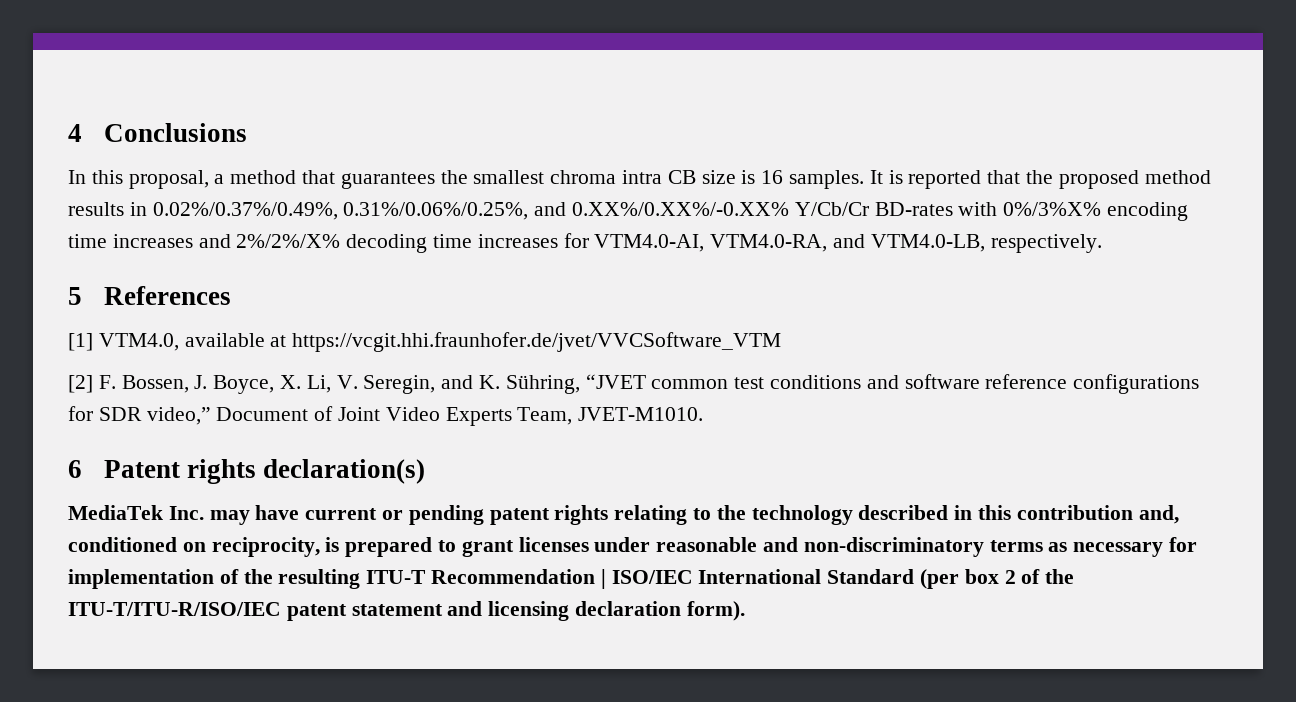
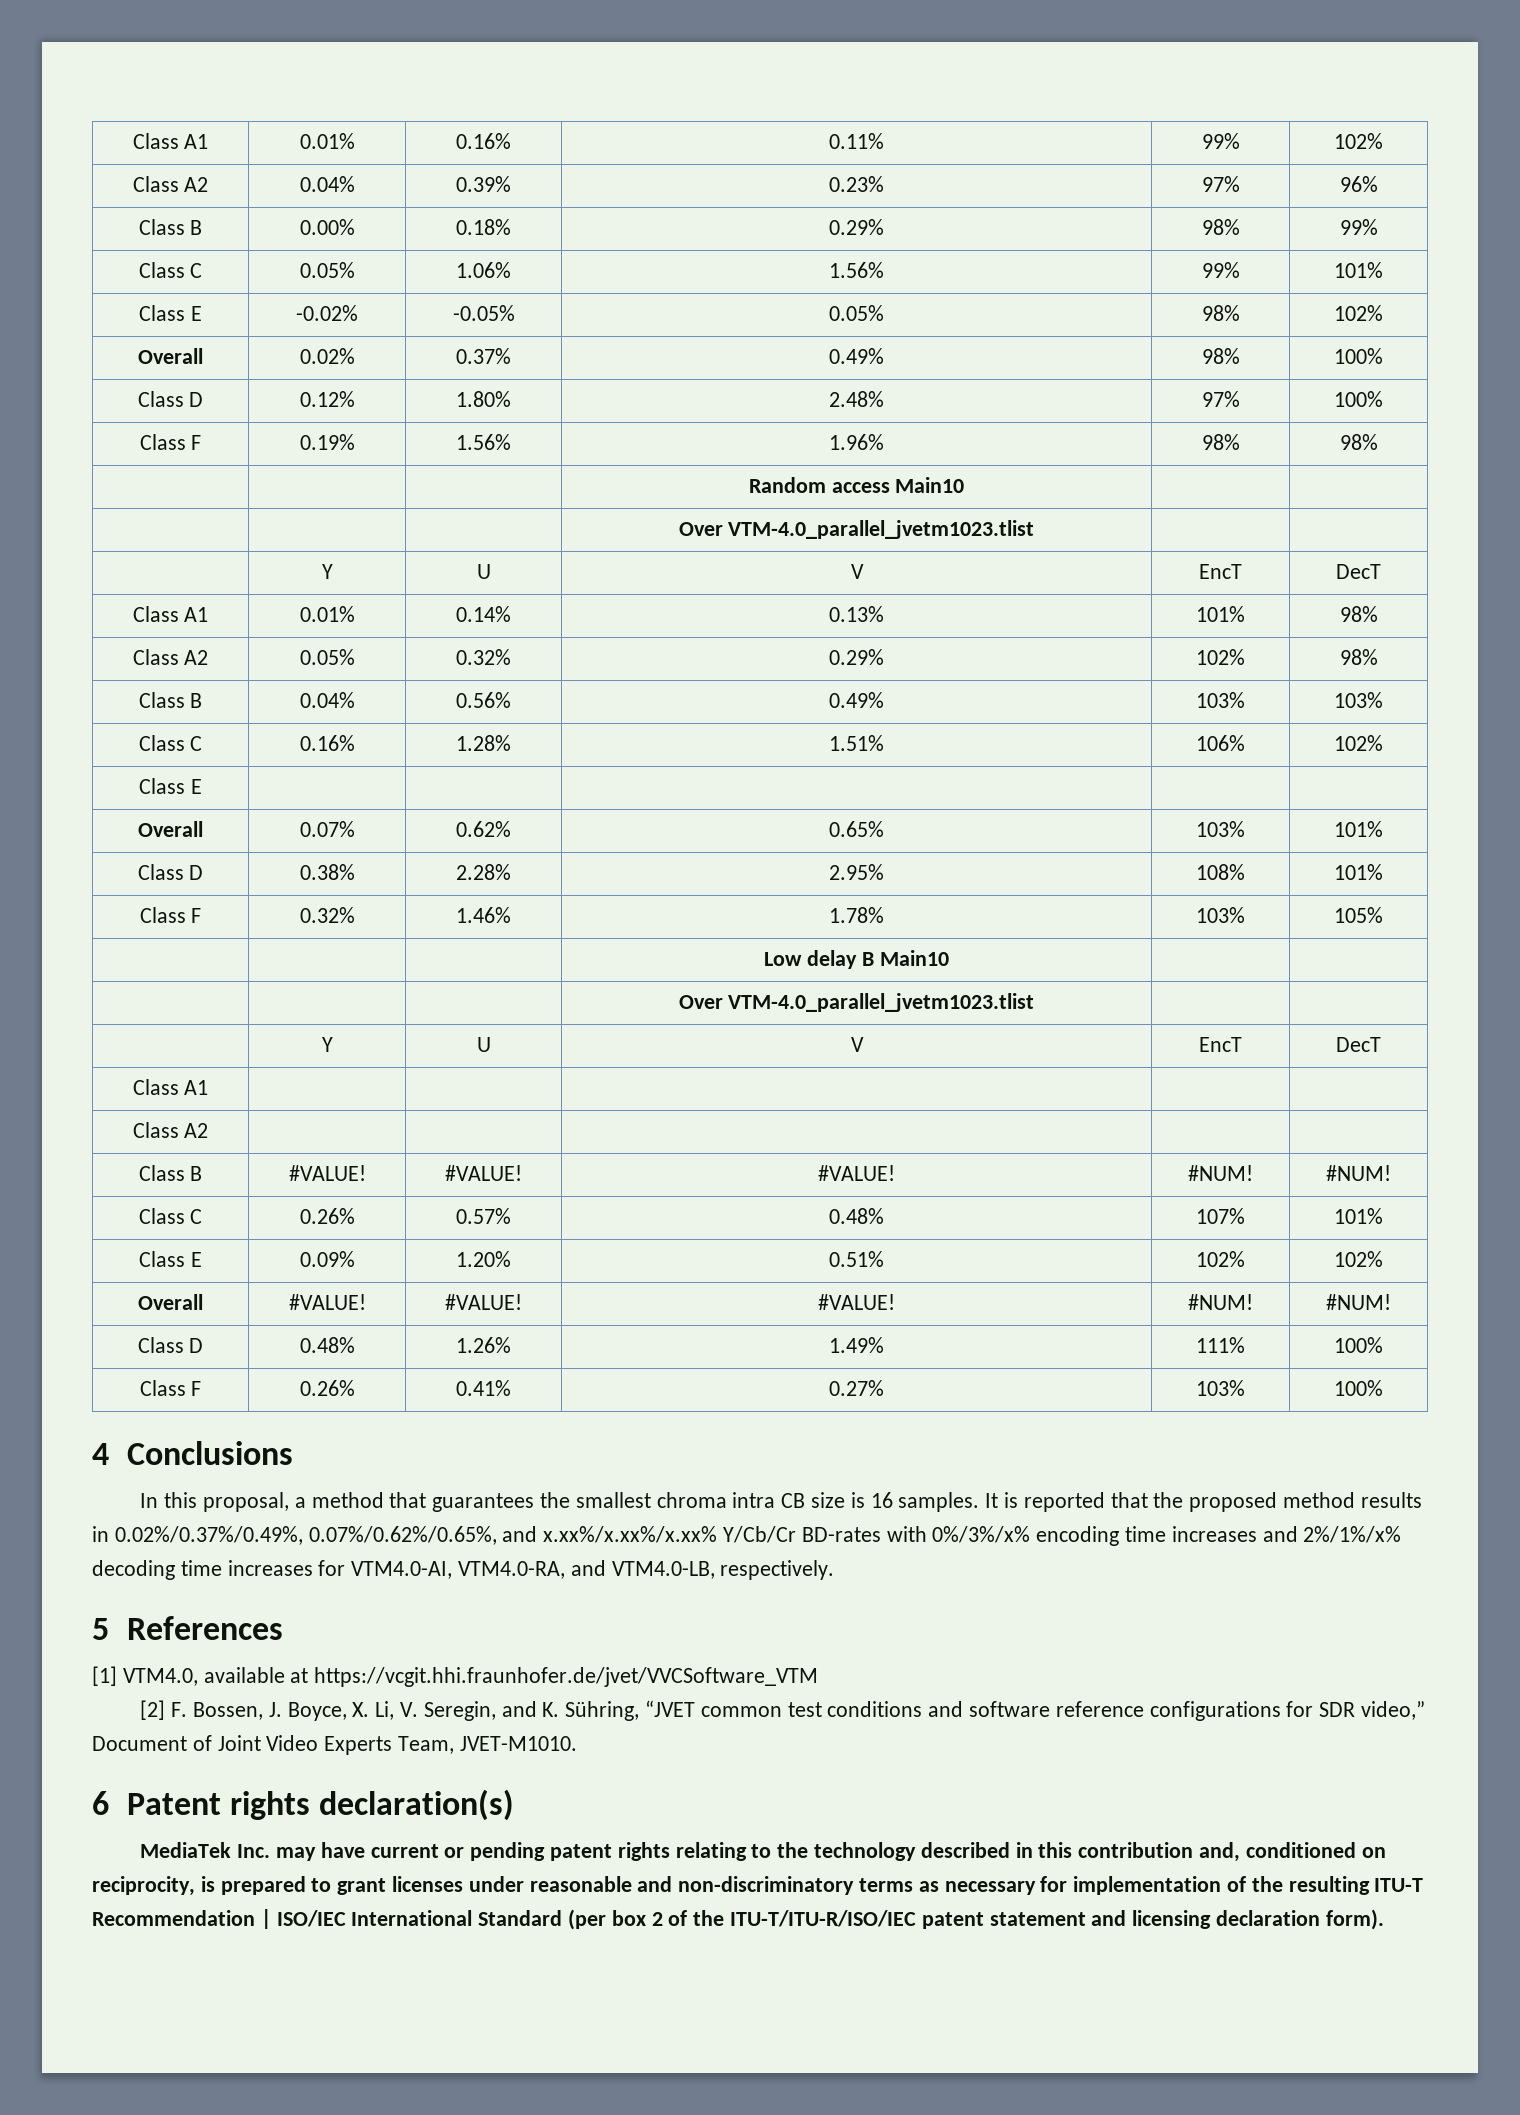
+ Class A1 | 0.01% | 0.16% | 0.11% | 99% | 102%
+ Class A2 | 0.04% | 0.39% | 0.23% | 97% | 96%
+ Class B | 0.00% | 0.18% | 0.29% | 98% | 99%
+ Class C | 0.05% | 1.06% | 1.56% | 99% | 101%
+ Class E | -0.02% | -0.05% | 0.05% | 98% | 102%
+ Overall | 0.02% | 0.37% | 0.49% | 98% | 100%
+ Class D | 0.12% | 1.80% | 2.48% | 97% | 100%
+ Class F | 0.19% | 1.56% | 1.96% | 98% | 98%
+ | | | Random access Main10 | |
+ | | | Over VTM-4.0_parallel_jvetm1023.tlist | |
+ | Y | U | V | EncT | DecT
+ Class A1 | 0.01% | 0.14% | 0.13% | 101% | 98%
+ Class A2 | 0.05% | 0.32% | 0.29% | 102% | 98%
+ Class B | 0.04% | 0.56% | 0.49% | 103% | 103%
+ Class C | 0.16% | 1.28% | 1.51% | 106% | 102%
+ Class E | | | | |
+ Overall | 0.07% | 0.62% | 0.65% | 103% | 101%
+ Class D | 0.38% | 2.28% | 2.95% | 108% | 101%
+ Class F | 0.32% | 1.46% | 1.78% | 103% | 105%
+ | | | Low delay B Main10 | |
+ | | | Over VTM-4.0_parallel_jvetm1023.tlist | |
+ | Y | U | V | EncT | DecT
+ Class A1 | | | | |
+ Class A2 | | | | |
+ Class B | #VALUE! | #VALUE! | #VALUE! | #NUM! | #NUM!
+ Class C | 0.26% | 0.57% | 0.48% | 107% | 101%
+ Class E | 0.09% | 1.20% | 0.51% | 102% | 102%
+ Overall | #VALUE! | #VALUE! | #VALUE! | #NUM! | #NUM!
+ Class D | 0.48% | 1.26% | 1.49% | 111% | 100%
+ Class F | 0.26% | 0.41% | 0.27% | 103% | 100%
- It is reported that the proposed method results in 0.02%/0.37%/0.49%, 0.31%/0.06%/0.25%, and 0.XX%/0.XX%/-0.XX% Y/Cb/Cr BD-rates with 0%/3%X% encoding time increases and 2%/2%/X% decoding time increases for VTM4.0-AI, VTM4.0-RA, and VTM4.0-LB, respectively.
+ It is reported that the proposed method results in 0.02%/0.37%/0.49%, 0.07%/0.62%/0.65%, and x.xx%/x.xx%/x.xx% Y/Cb/Cr BD-rates with 0%/3%/x% encoding time increases and 2%/1%/x% decoding time increases for VTM4.0-AI, VTM4.0-RA, and VTM4.0-LB, respectively.

